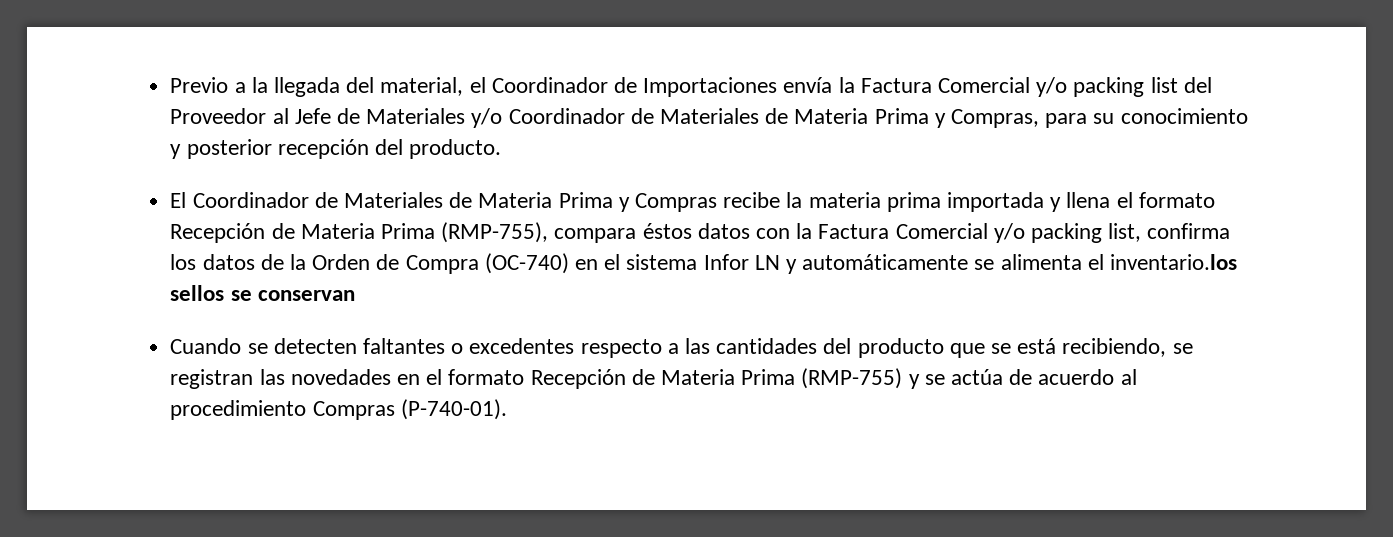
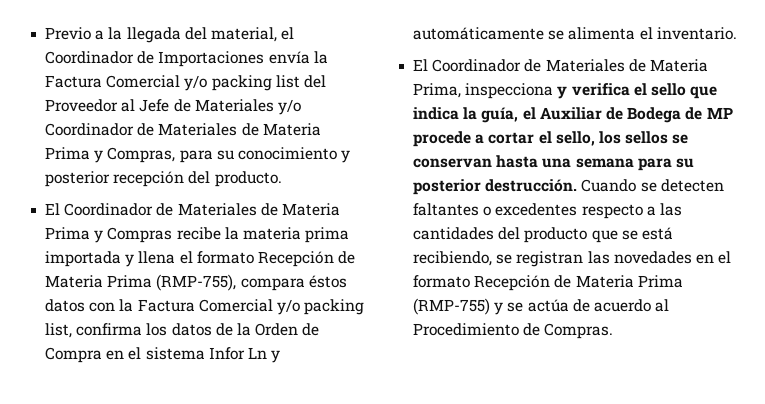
- El Coordinador de Materiales de Materia Prima y Compras recibe la materia prima importada y llena el formato Recepción de Materia Prima (RMP-755), compara éstos datos con la Factura Comercial y/o packing list, confirma los datos de la Orden de Compra (OC-740) en el sistema Infor LN y automáticamente se alimenta el inventario.los sellos se conservan
- Cuando se detecten faltantes o excedentes respecto a las cantidades del producto que se está recibiendo, se registran las novedades en el formato Recepción de Materia Prima (RMP-755) y se actúa de acuerdo al procedimiento Compras (P-740-01).
+ El Coordinador de Materiales de Materia Prima y Compras recibe la materia prima importada y llena el formato Recepción de Materia Prima (RMP-755), compara éstos datos con la Factura Comercial y/o packing list, confirma los datos de la Orden de Compra en el sistema Infor Ln y automáticamente se alimenta el inventario.
+ El Coordinador de Materiales de Materia Prima, inspecciona y verifica el sello que indica la guía, el Auxiliar de Bodega de MP procede a cortar el sello, los sellos se conservan hasta una semana para su posterior destrucción. Cuando se detecten faltantes o excedentes respecto a las cantidades del producto que se está recibiendo, se registran las novedades en el formato Recepción de Materia Prima (RMP-755) y se actúa de acuerdo al Procedimiento de Compras.

